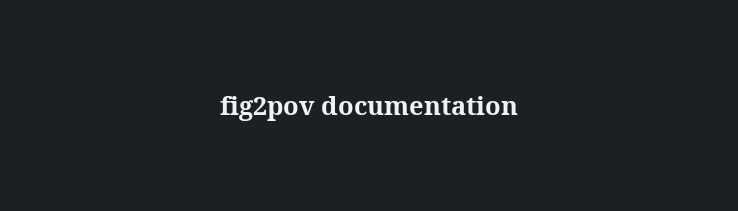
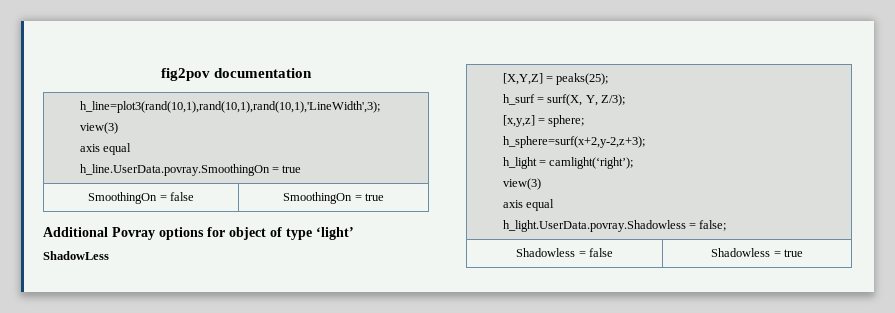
+ h_line=plot3(rand(10,1),rand(10,1),rand(10,1),'LineWidth',3);
+ view(3)
+ axis equal
+ h_line.UserData.povray.SmoothingOn = true
+ SmoothingOn = false | SmoothingOn = true
+ Additional Povray options for object of type ‘light’
+ ShadowLess
+ [X,Y,Z] = peaks(25);
+ h_surf = surf(X, Y, Z/3);
+ [x,y,z] = sphere;
+ h_sphere=surf(x+2,y-2,z+3);
+ h_light = camlight(‘right’);
+ view(3)
+ axis equal
+ h_light.UserData.povray.Shadowless = false;
+ Shadowless = false | Shadowless = true

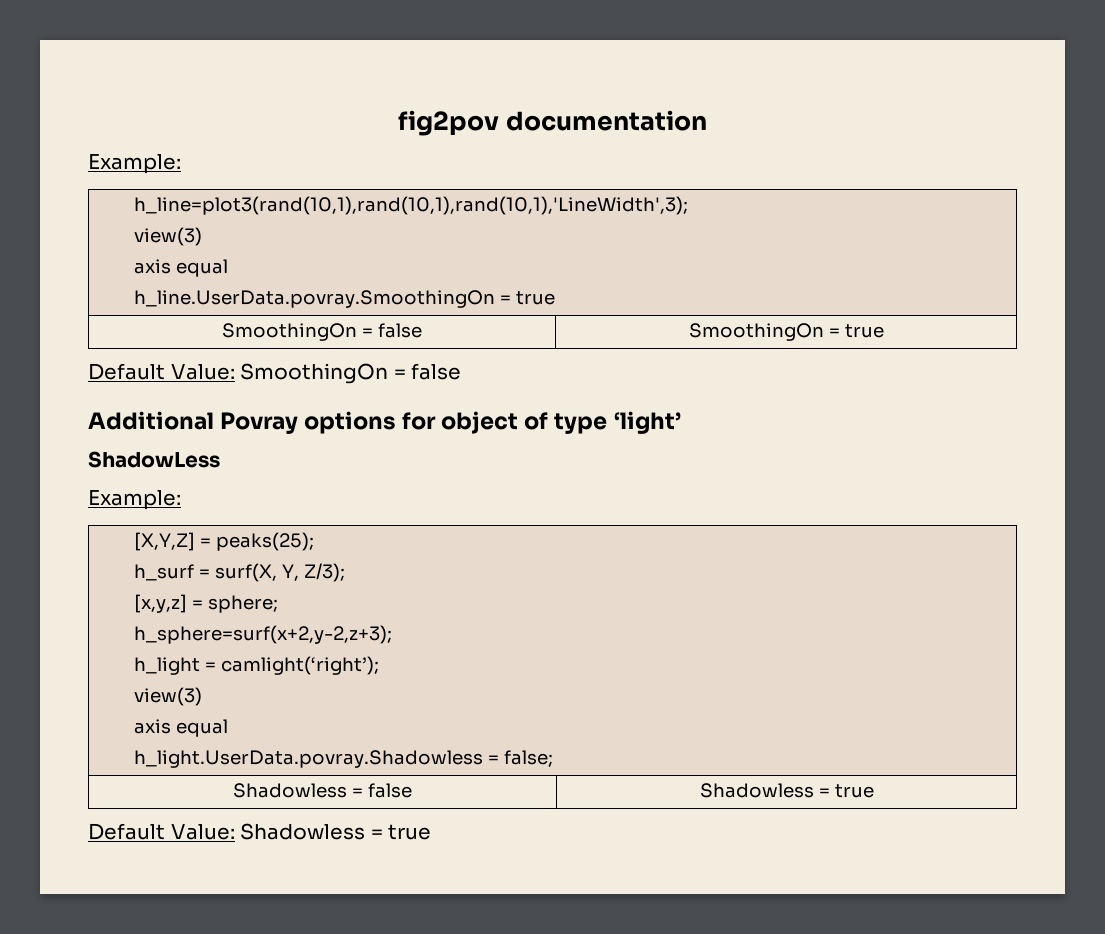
  fig2pov documentation
+ Example:
+ Default Value: SmoothingOn = false
  ShadowLess
+ Example:
+ Default Value: Shadowless = true

